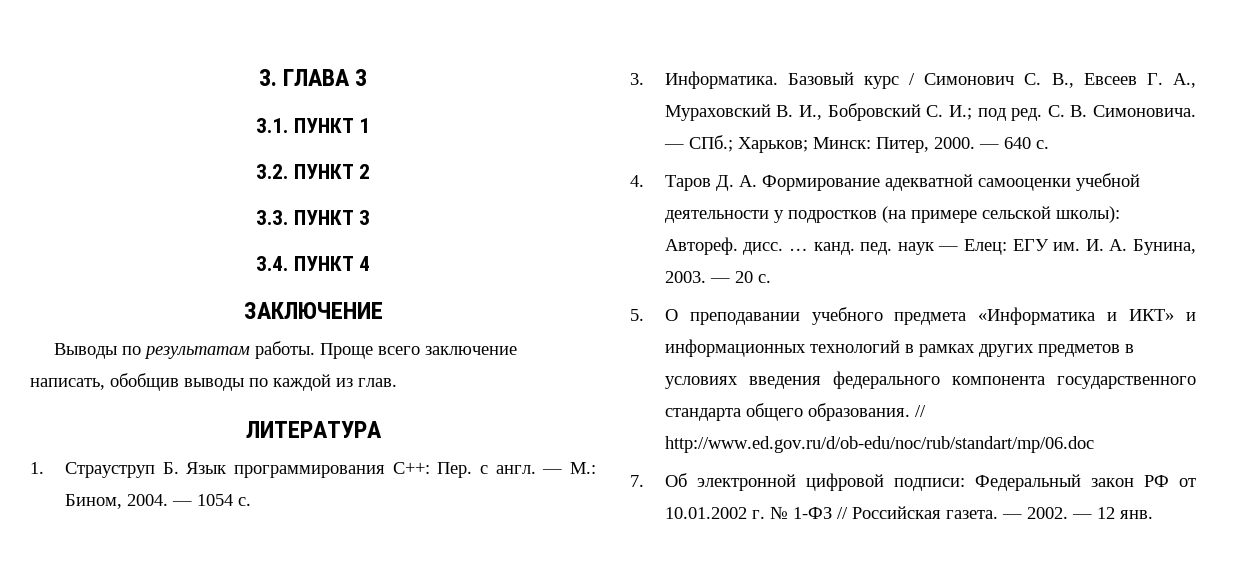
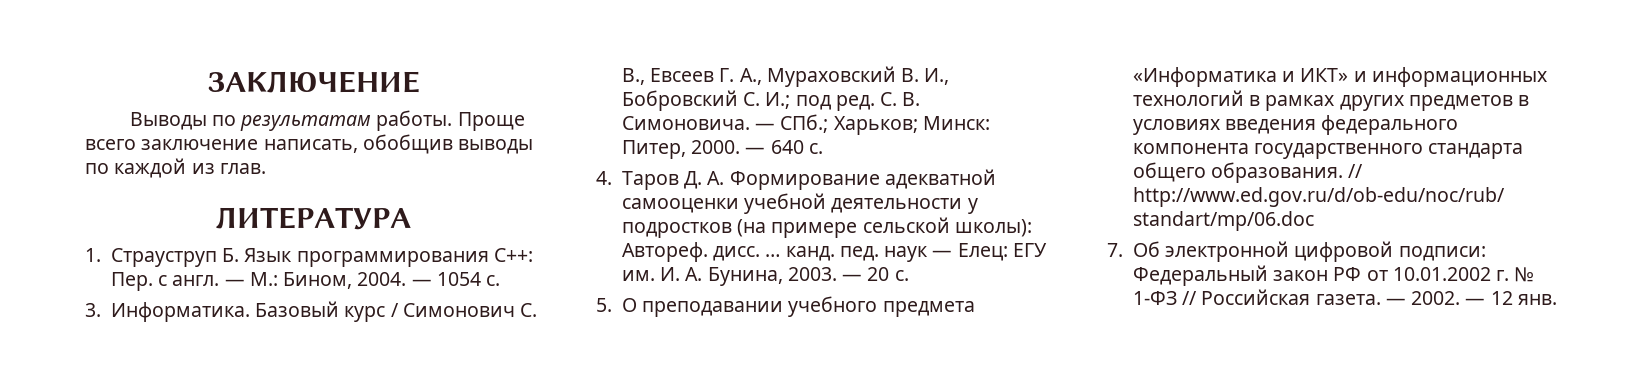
- 3. ГЛАВА 3
- 3.1. ПУНКТ 1
- 3.2. ПУНКТ 2
- 3.3. ПУНКТ 3
- 3.4. ПУНКТ 4

